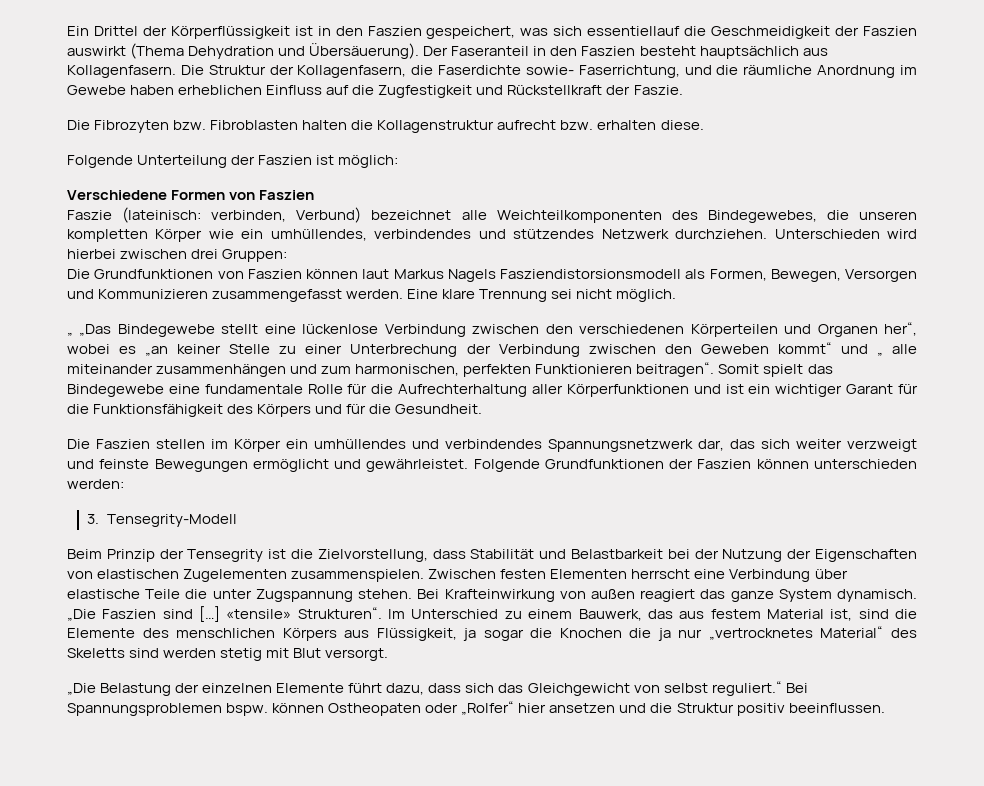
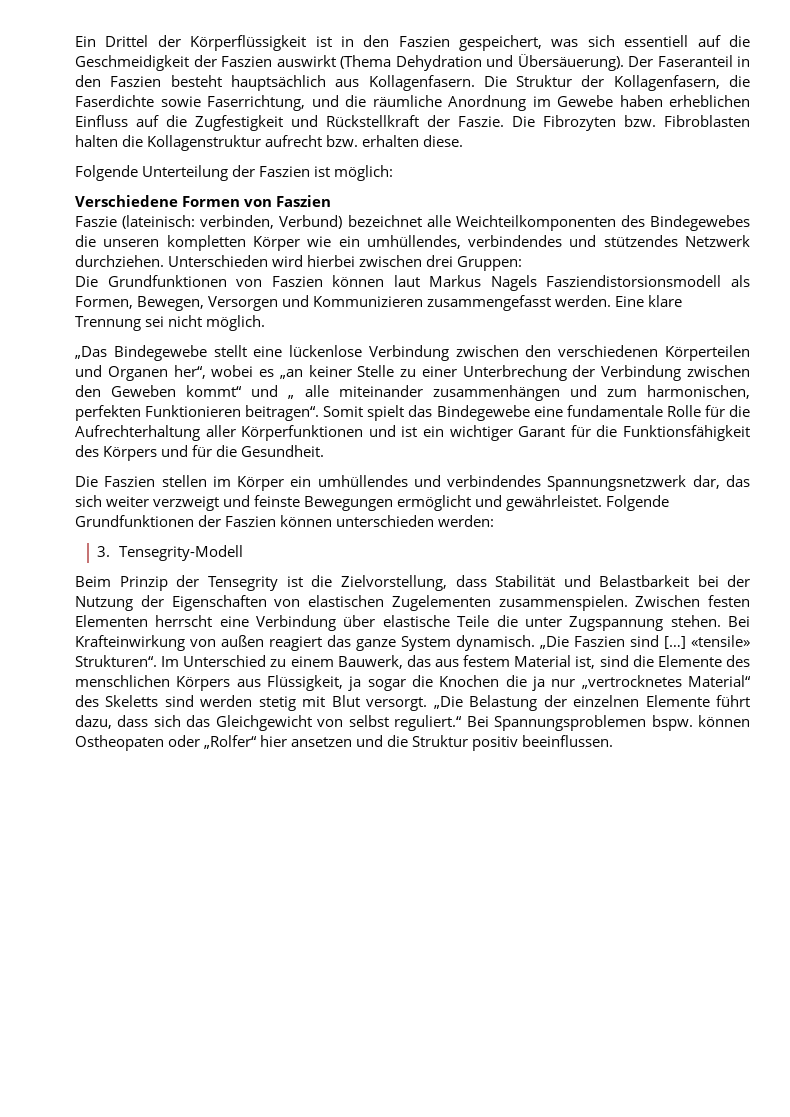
- Ein Drittel der Körperflüssigkeit ist in den Faszien gespeichert, was sich essentiellauf die Geschmeidigkeit der Faszien auswirkt (Thema Dehydration und Übersäuerung).
+ Ein Drittel der Körperflüssigkeit ist in den Faszien gespeichert, was sich essentiell auf die Geschmeidigkeit der Faszien auswirkt (Thema Dehydration und Übersäuerung).
- Die Struktur der Kollagenfasern, die Faserdichte sowie- Faserrichtung, und die räumliche Anordnung im Gewebe haben erheblichen Einfluss auf die Zugfestigkeit und Rückstellkraft der Faszie.
- Die Fibrozyten bzw. Fibroblasten halten die Kollagenstruktur aufrecht bzw. erhalten diese.
+ Die Struktur der Kollagenfasern, die Faserdichte sowie Faserrichtung, und die räumliche Anordnung im Gewebe haben erheblichen Einfluss auf die Zugfestigkeit und Rückstellkraft der Faszie. Die Fibrozyten bzw. Fibroblasten halten die Kollagenstruktur aufrecht bzw. erhalten diese.
- Faszie (lateinisch: verbinden, Verbund) bezeichnet alle Weichteilkomponenten des Bindegewebes, die unseren kompletten Körper wie ein umhüllendes, verbindendes und stützendes Netzwerk durchziehen.
+ Faszie (lateinisch: verbinden, Verbund) bezeichnet alle Weichteilkomponenten des Bindegewebes die unseren kompletten Körper wie ein umhüllendes, verbindendes und stützendes Netzwerk durchziehen.
- „ „Das Bindegewebe stellt eine lückenlose Verbindung zwischen den verschiedenen Körperteilen und Organen her“, wobei es „an keiner Stelle zu einer Unterbrechung der Verbindung zwischen den Geweben kommt“ und „ alle miteinander zusammenhängen und zum harmonischen, perfekten Funktionieren beitragen“.
+ „Das Bindegewebe stellt eine lückenlose Verbindung zwischen den verschiedenen Körperteilen und Organen her“, wobei es „an keiner Stelle zu einer Unterbrechung der Verbindung zwischen den Geweben kommt“ und „ alle miteinander zusammenhängen und zum harmonischen, perfekten Funktionieren beitragen“.
- Im Unterschied zu einem Bauwerk, das aus festem Material ist, sind die Elemente des menschlichen Körpers aus Flüssigkeit, ja sogar die Knochen die ja nur „vertrocknetes Material“ des Skeletts sind werden stetig mit Blut versorgt.
- „Die Belastung der einzelnen Elemente führt dazu, dass sich das Gleichgewicht von selbst reguliert.“ Bei Spannungsproblemen bspw. können Ostheopaten oder „Rolfer“ hier ansetzen und die Struktur positiv beeinflussen.
+ Im Unterschied zu einem Bauwerk, das aus festem Material ist, sind die Elemente des menschlichen Körpers aus Flüssigkeit, ja sogar die Knochen die ja nur „vertrocknetes Material“ des Skeletts sind werden stetig mit Blut versorgt. „Die Belastung der einzelnen Elemente führt dazu, dass sich das Gleichgewicht von selbst reguliert.“ Bei Spannungsproblemen bspw. können Ostheopaten oder „Rolfer“ hier ansetzen und die Struktur positiv beeinflussen.

